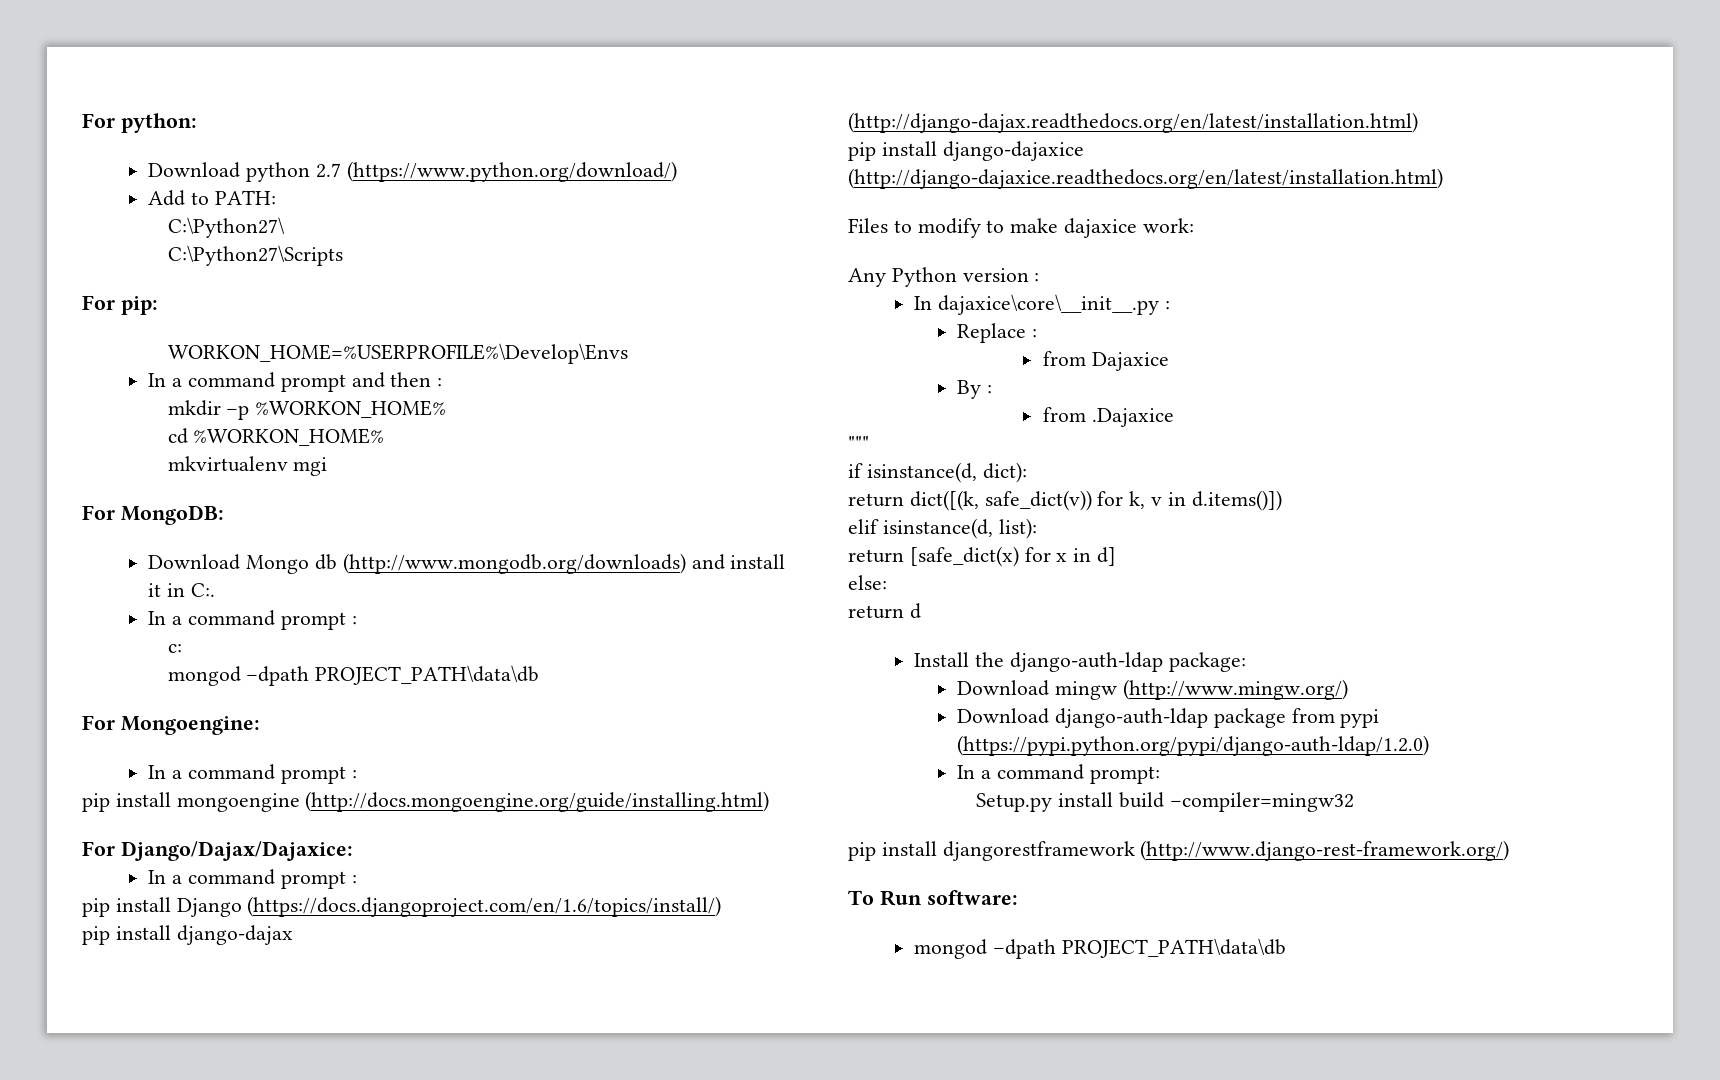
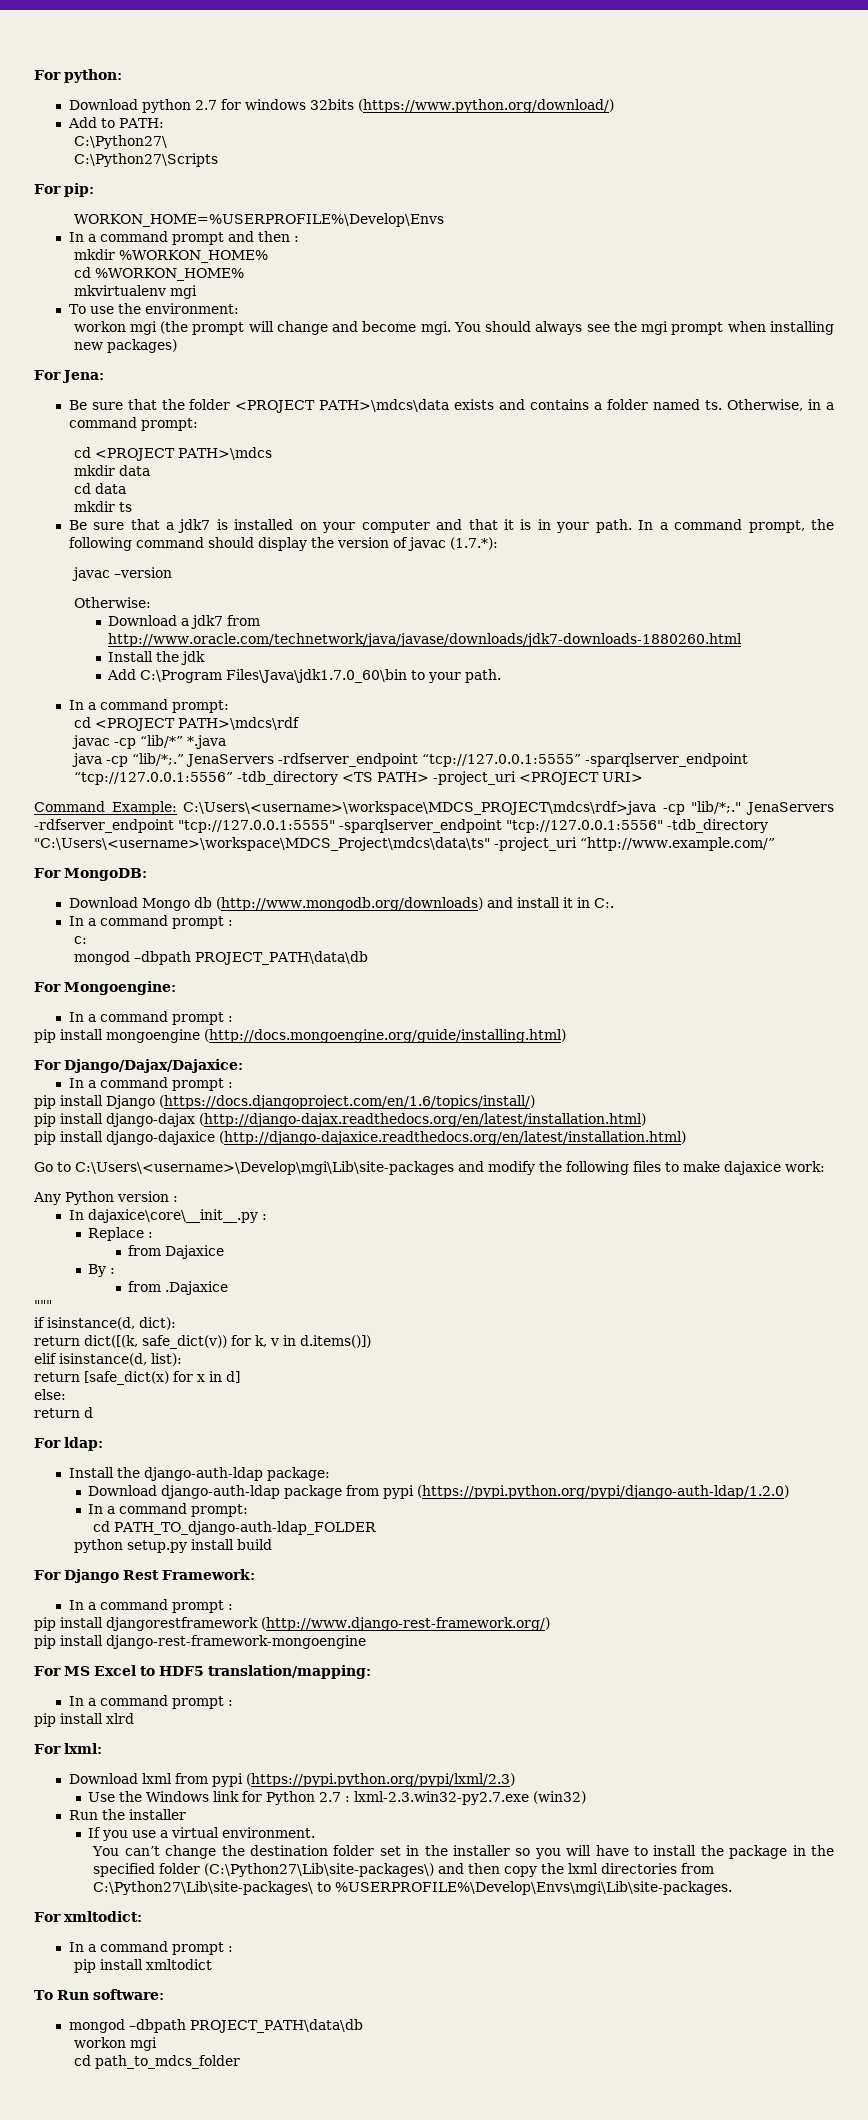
- Download python 2.7 (https://www.python.org/download/)
+ Download python 2.7 for windows 32bits (https://www.python.org/download/)
- mkdir –p %WORKON_HOME%
+ mkdir %WORKON_HOME%
+ To use the environment:
+ workon mgi (the prompt will change and become mgi. You should always see the mgi prompt when installing new packages)
+ For Jena:
+ Be sure that the folder <PROJECT PATH>\mdcs\data exists and contains a folder named ts. Otherwise, in a command prompt:
+ cd <PROJECT PATH>\mdcs
+ mkdir data
+ cd data
+ mkdir ts
+ Be sure that a jdk7 is installed on your computer and that it is in your path. In a command prompt, the following command should display the version of javac (1.7.*):
+ javac –version
+ Otherwise:
+ Download a jdk7 from http://www.oracle.com/technetwork/java/javase/downloads/jdk7-downloads-1880260.html
+ Install the jdk
+ Add C:\Program Files\Java\jdk1.7.0_60\bin to your path.
+ In a command prompt:
+ cd <PROJECT PATH>\mdcs\rdf
+ javac -cp “lib/*” *.java
+ java -cp “lib/*;.” JenaServers -rdfserver_endpoint “tcp://127.0.0.1:5555” -sparqlserver_endpoint “tcp://127.0.0.1:5556” -tdb_directory <TS PATH> -project_uri <PROJECT URI>
+ Command Example: C:\Users\<username>\workspace\MDCS_PROJECT\mdcs\rdf>java -cp "lib/*;." JenaServers -rdfserver_endpoint "tcp://127.0.0.1:5555" -sparqlserver_endpoint "tcp://127.0.0.1:5556" -tdb_directory "C:\Users\<username>\workspace\MDCS_Project\mdcs\data\ts" -project_uri “http://www.example.com/”
  c:
- mongod –dpath PROJECT_PATH\data\db
+ mongod –dbpath PROJECT_PATH\data\db
- Files to modify to make dajaxice work:
+ Go to C:\Users\<username>\Develop\mgi\Lib\site-packages and modify the following files to make dajaxice work:
+ For ldap:
- Download mingw (http://www.mingw.org/)
- Setup.py install build –compiler=mingw32
+ cd PATH_TO_django-auth-ldap_FOLDER
+ python setup.py install build
+ For Django Rest Framework:
+ In a command prompt :
  pip install djangorestframework (http://www.django-rest-framework.org/)
+ pip install django-rest-framework-mongoengine
+ For MS Excel to HDF5 translation/mapping:
+ In a command prompt :
+ pip install xlrd
+ For lxml:
+ Download lxml from pypi (https://pypi.python.org/pypi/lxml/2.3)
+ Use the Windows link for Python 2.7 : lxml-2.3.win32-py2.7.exe (win32)
+ Run the installer
+ If you use a virtual environment.
+ You can’t change the destination folder set in the installer so you will have to install the package in the specified folder (C:\Python27\Lib\site-packages\) and then copy the lxml directories from C:\Python27\Lib\site-packages\ to %USERPROFILE%\Develop\Envs\mgi\Lib\site-packages.
+ For xmltodict:
+ In a command prompt :
+ pip install xmltodict
  To Run software:
- mongod –dpath PROJECT_PATH\data\db
+ mongod –dbpath PROJECT_PATH\data\db
+ workon mgi
+ cd path_to_mdcs_folder

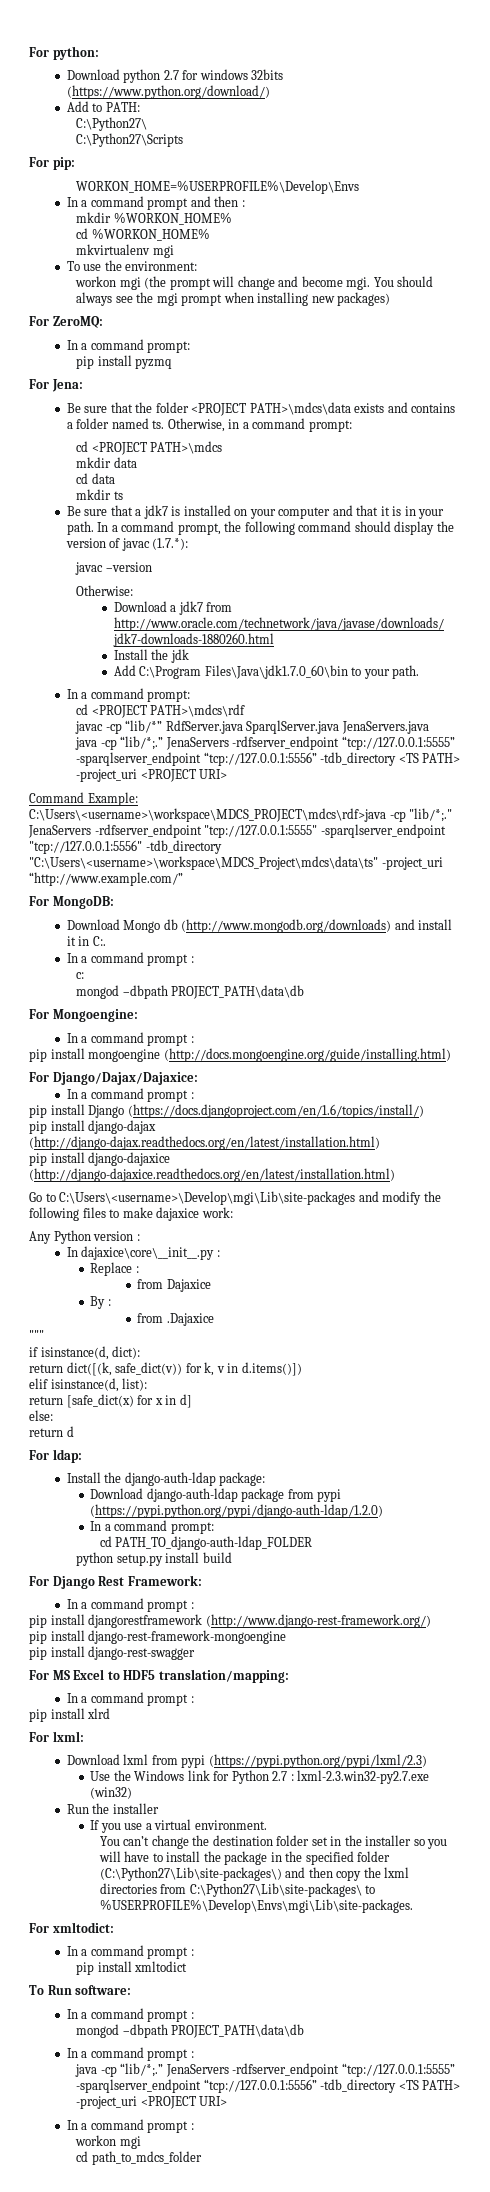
+ For ZeroMQ:
+ In a command prompt:
+ pip install pyzmq
- javac -cp “lib/*” *.java
+ javac -cp “lib/*” RdfServer.java SparqlServer.java JenaServers.java
+ pip install django-rest-swagger
  To Run software:
+ In a command prompt :
  mongod –dbpath PROJECT_PATH\data\db
+ In a command prompt :
+ java -cp “lib/*;.” JenaServers -rdfserver_endpoint “tcp://127.0.0.1:5555” -sparqlserver_endpoint “tcp://127.0.0.1:5556” -tdb_directory <TS PATH> -project_uri <PROJECT URI>
+ In a command prompt :

